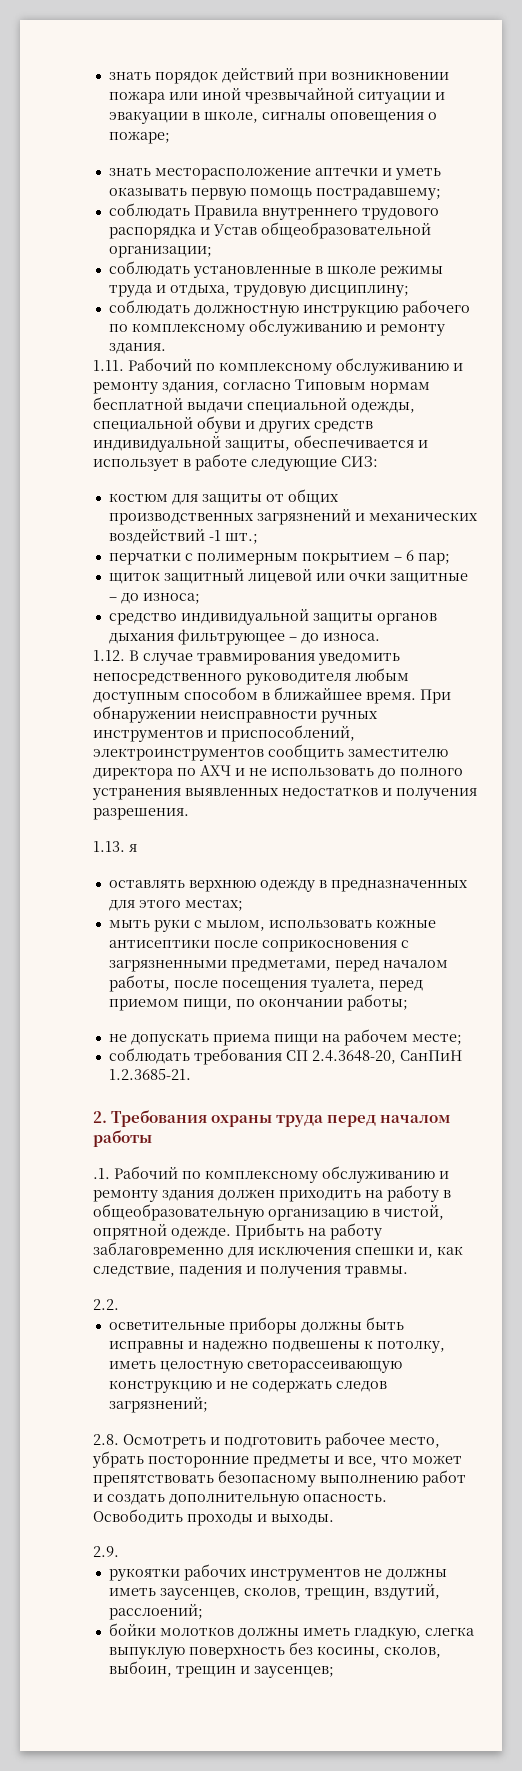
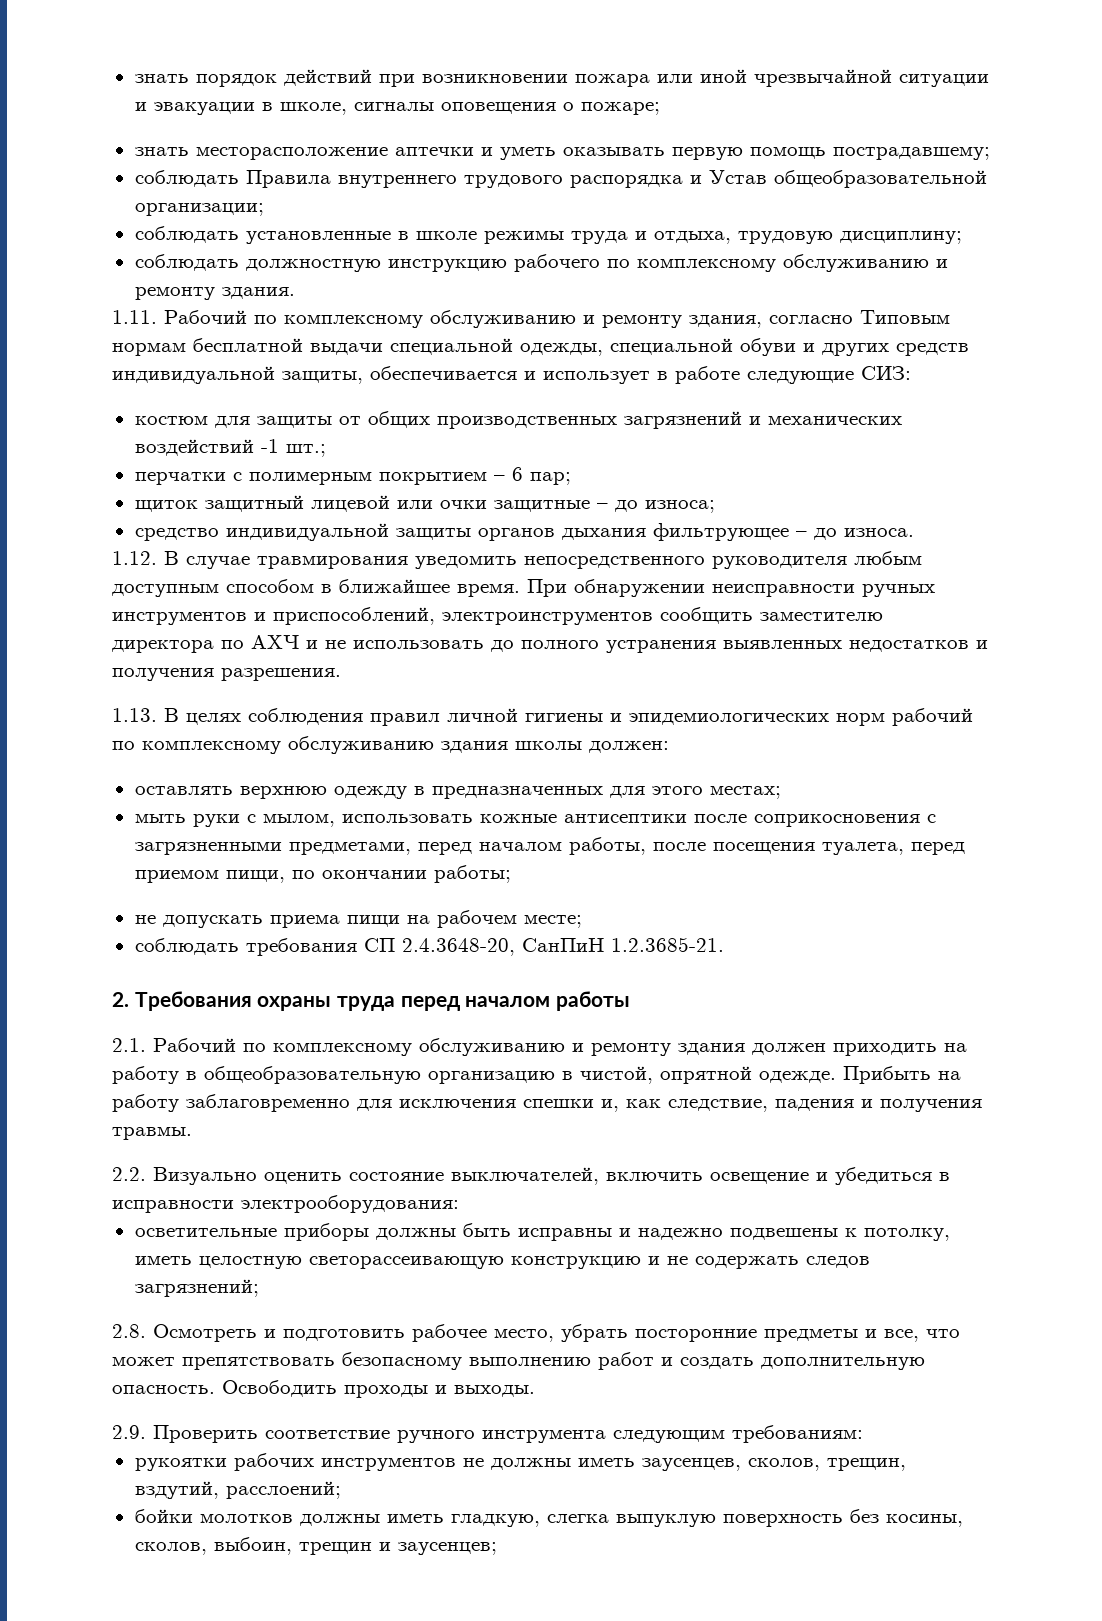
- 1.13. я
+ 1.13. В целях соблюдения правил личной гигиены и эпидемиологических норм рабочий по комплексному обслуживанию здания школы должен:
- .1. Рабочий по комплексному обслуживанию и ремонту здания должен приходить на работу в общеобразовательную организацию в чистой, опрятной одежде.
+ 2.1. Рабочий по комплексному обслуживанию и ремонту здания должен приходить на работу в общеобразовательную организацию в чистой, опрятной одежде.
- 2.2.
+ 2.2. Визуально оценить состояние выключателей, включить освещение и убедиться в исправности электрооборудования:
- 2.9.
+ 2.9. Проверить соответствие ручного инструмента следующим требованиям:

